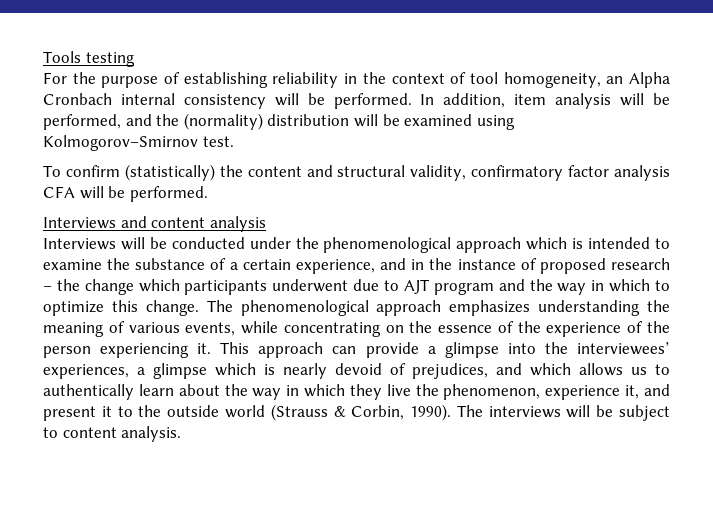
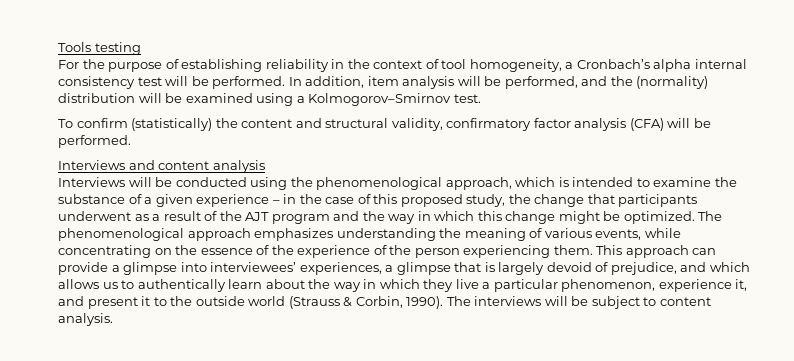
- For the purpose of establishing reliability in the context of tool homogeneity, an Alpha Cronbach internal consistency will be performed.
+ For the purpose of establishing reliability in the context of tool homogeneity, a Cronbach’s alpha internal consistency test will be performed.
- In addition, item analysis will be performed, and the (normality) distribution will be examined using Kolmogorov–Smirnov test.
+ In addition, item analysis will be performed, and the (normality) distribution will be examined using a Kolmogorov–Smirnov test.
- To confirm (statistically) the content and structural validity, confirmatory factor analysis CFA will be performed.
+ To confirm (statistically) the content and structural validity, confirmatory factor analysis (CFA) will be performed.
- Interviews will be conducted under the phenomenological approach which is intended to examine the substance of a certain experience, and in the instance of proposed research – the change which participants underwent due to AJT program and the way in which to optimize this change.
+ Interviews will be conducted using the phenomenological approach, which is intended to examine the substance of a given experience – in the case of this proposed study, the change that participants underwent as a result of the AJT program and the way in which this change might be optimized.
- The phenomenological approach emphasizes understanding the meaning of various events, while concentrating on the essence of the experience of the person experiencing it.
+ The phenomenological approach emphasizes understanding the meaning of various events, while concentrating on the essence of the experience of the person experiencing them.
- This approach can provide a glimpse into the interviewees’ experiences, a glimpse which is nearly devoid of prejudices, and which allows us to authentically learn about the way in which they live the phenomenon, experience it, and present it to the outside world (Strauss & Corbin, 1990).
+ This approach can provide a glimpse into interviewees’ experiences, a glimpse that is largely devoid of prejudice, and which allows us to authentically learn about the way in which they live a particular phenomenon, experience it, and present it to the outside world (Strauss & Corbin, 1990).

